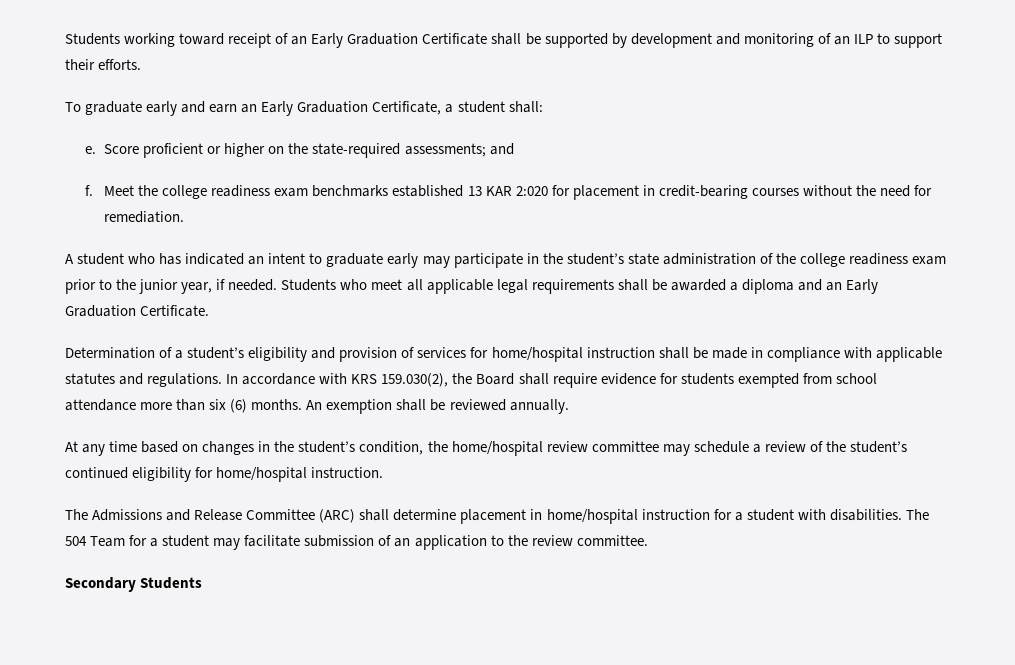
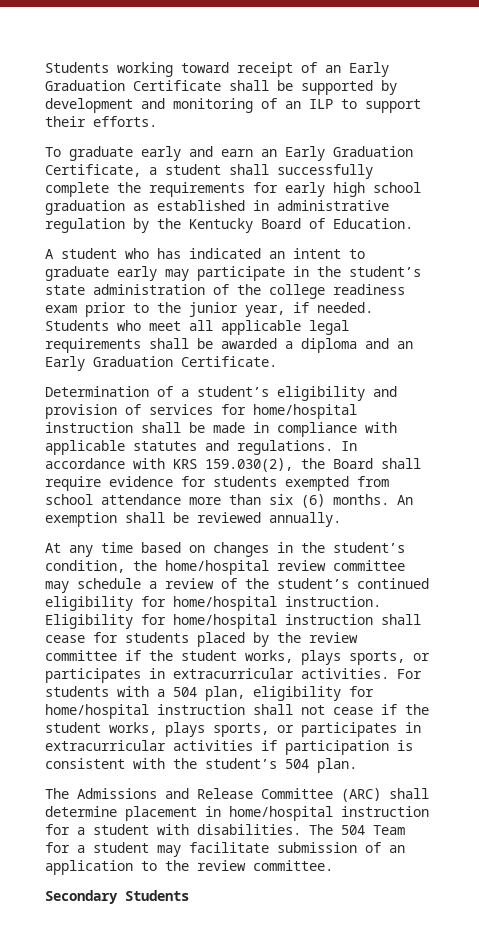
- To graduate early and earn an Early Graduation Certificate, a student shall:
- e. Score proficient or higher on the state-required assessments; and
- f. Meet the college readiness exam benchmarks established 13 KAR 2:020 for placement in credit-bearing courses without the need for remediation.
+ To graduate early and earn an Early Graduation Certificate, a student shall successfully complete the requirements for early high school graduation as established in administrative regulation by the Kentucky Board of Education.
+ Eligibility for home/hospital instruction shall cease for students placed by the review committee if the student works, plays sports, or participates in extracurricular activities. For students with a 504 plan, eligibility for home/hospital instruction shall not cease if the student works, plays sports, or participates in extracurricular activities if participation is consistent with the student’s 504 plan.

